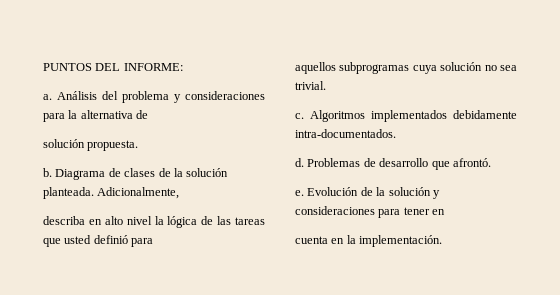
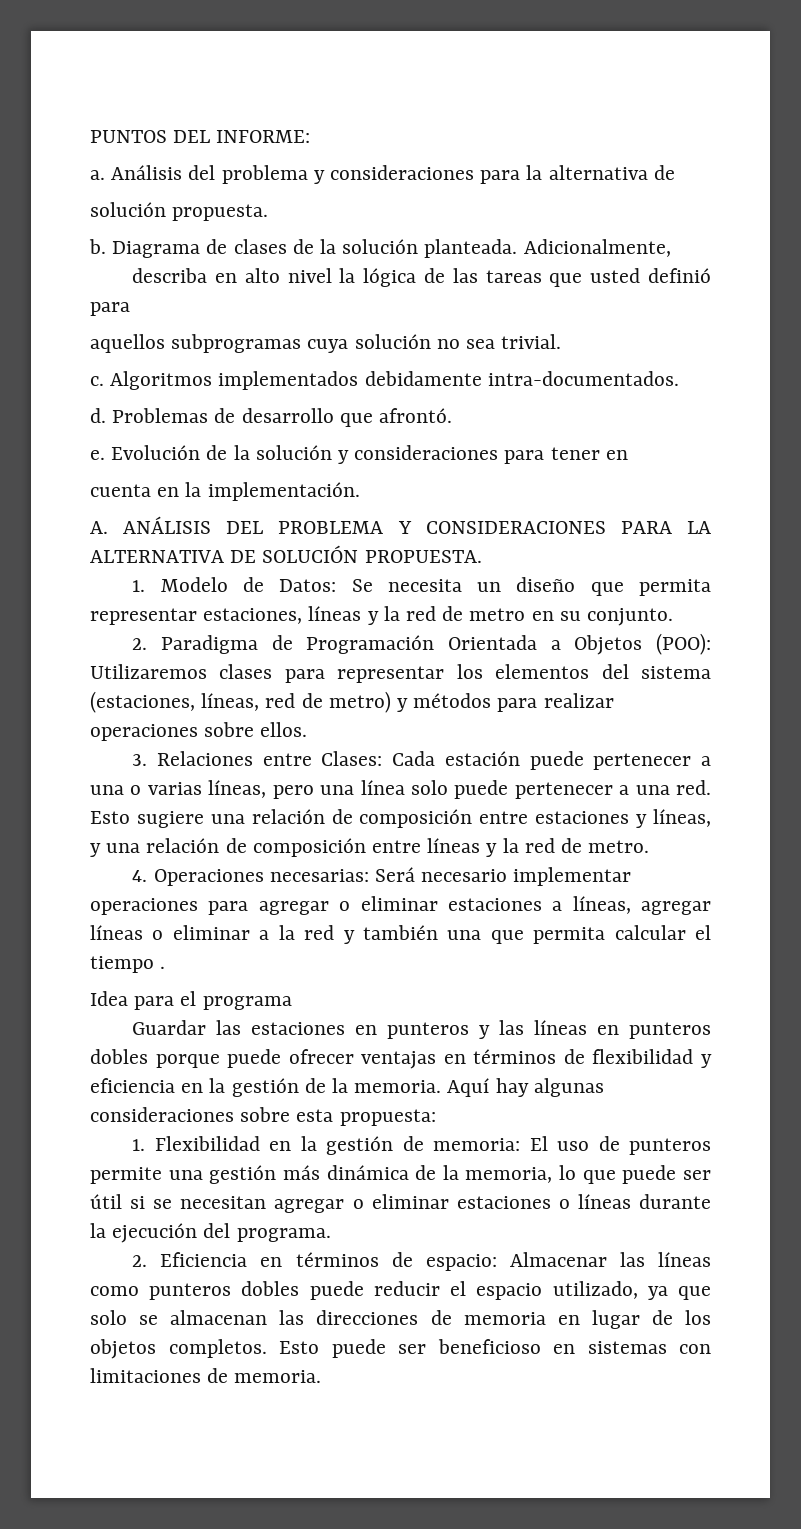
+ A. ANÁLISIS DEL PROBLEMA Y CONSIDERACIONES PARA LA ALTERNATIVA DE SOLUCIÓN PROPUESTA.
+ 1. Modelo de Datos: Se necesita un diseño que permita representar estaciones, líneas y la red de metro en su conjunto.
+ 2. Paradigma de Programación Orientada a Objetos (POO): Utilizaremos clases para representar los elementos del sistema (estaciones, líneas, red de metro) y métodos para realizar operaciones sobre ellos.
+ 3. Relaciones entre Clases: Cada estación puede pertenecer a una o varias líneas, pero una línea solo puede pertenecer a una red. Esto sugiere una relación de composición entre estaciones y líneas, y una relación de composición entre líneas y la red de metro.
+ 4. Operaciones necesarias: Será necesario implementar operaciones para agregar o eliminar estaciones a líneas, agregar líneas o eliminar a la red y también una que permita calcular el tiempo .
+ Idea para el programa
+ Guardar las estaciones en punteros y las líneas en punteros dobles porque puede ofrecer ventajas en términos de flexibilidad y eficiencia en la gestión de la memoria. Aquí hay algunas consideraciones sobre esta propuesta:
+ 1. Flexibilidad en la gestión de memoria: El uso de punteros permite una gestión más dinámica de la memoria, lo que puede ser útil si se necesitan agregar o eliminar estaciones o líneas durante la ejecución del programa.
+ 2. Eficiencia en términos de espacio: Almacenar las líneas como punteros dobles puede reducir el espacio utilizado, ya que solo se almacenan las direcciones de memoria en lugar de los objetos completos. Esto puede ser beneficioso en sistemas con limitaciones de memoria.

